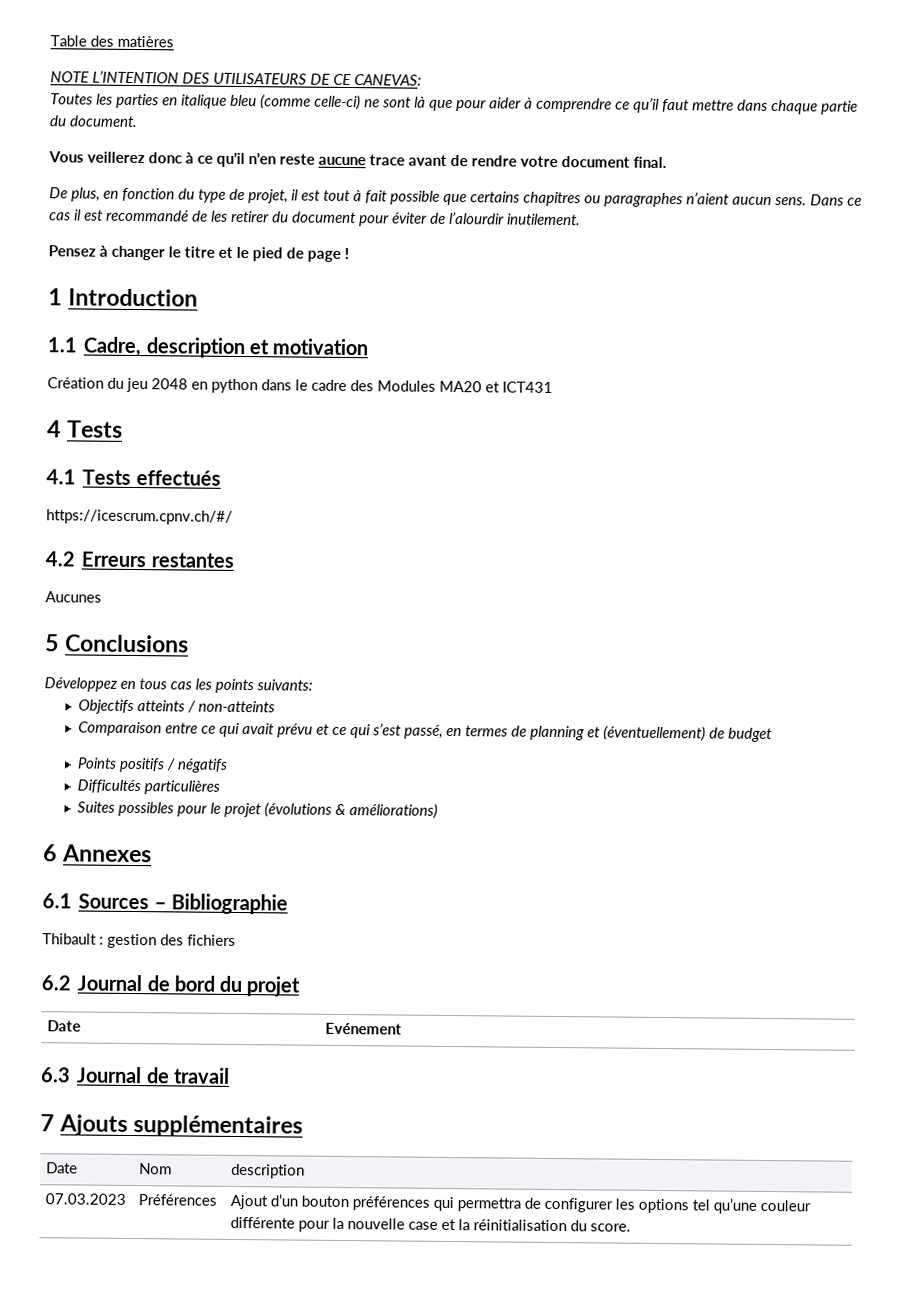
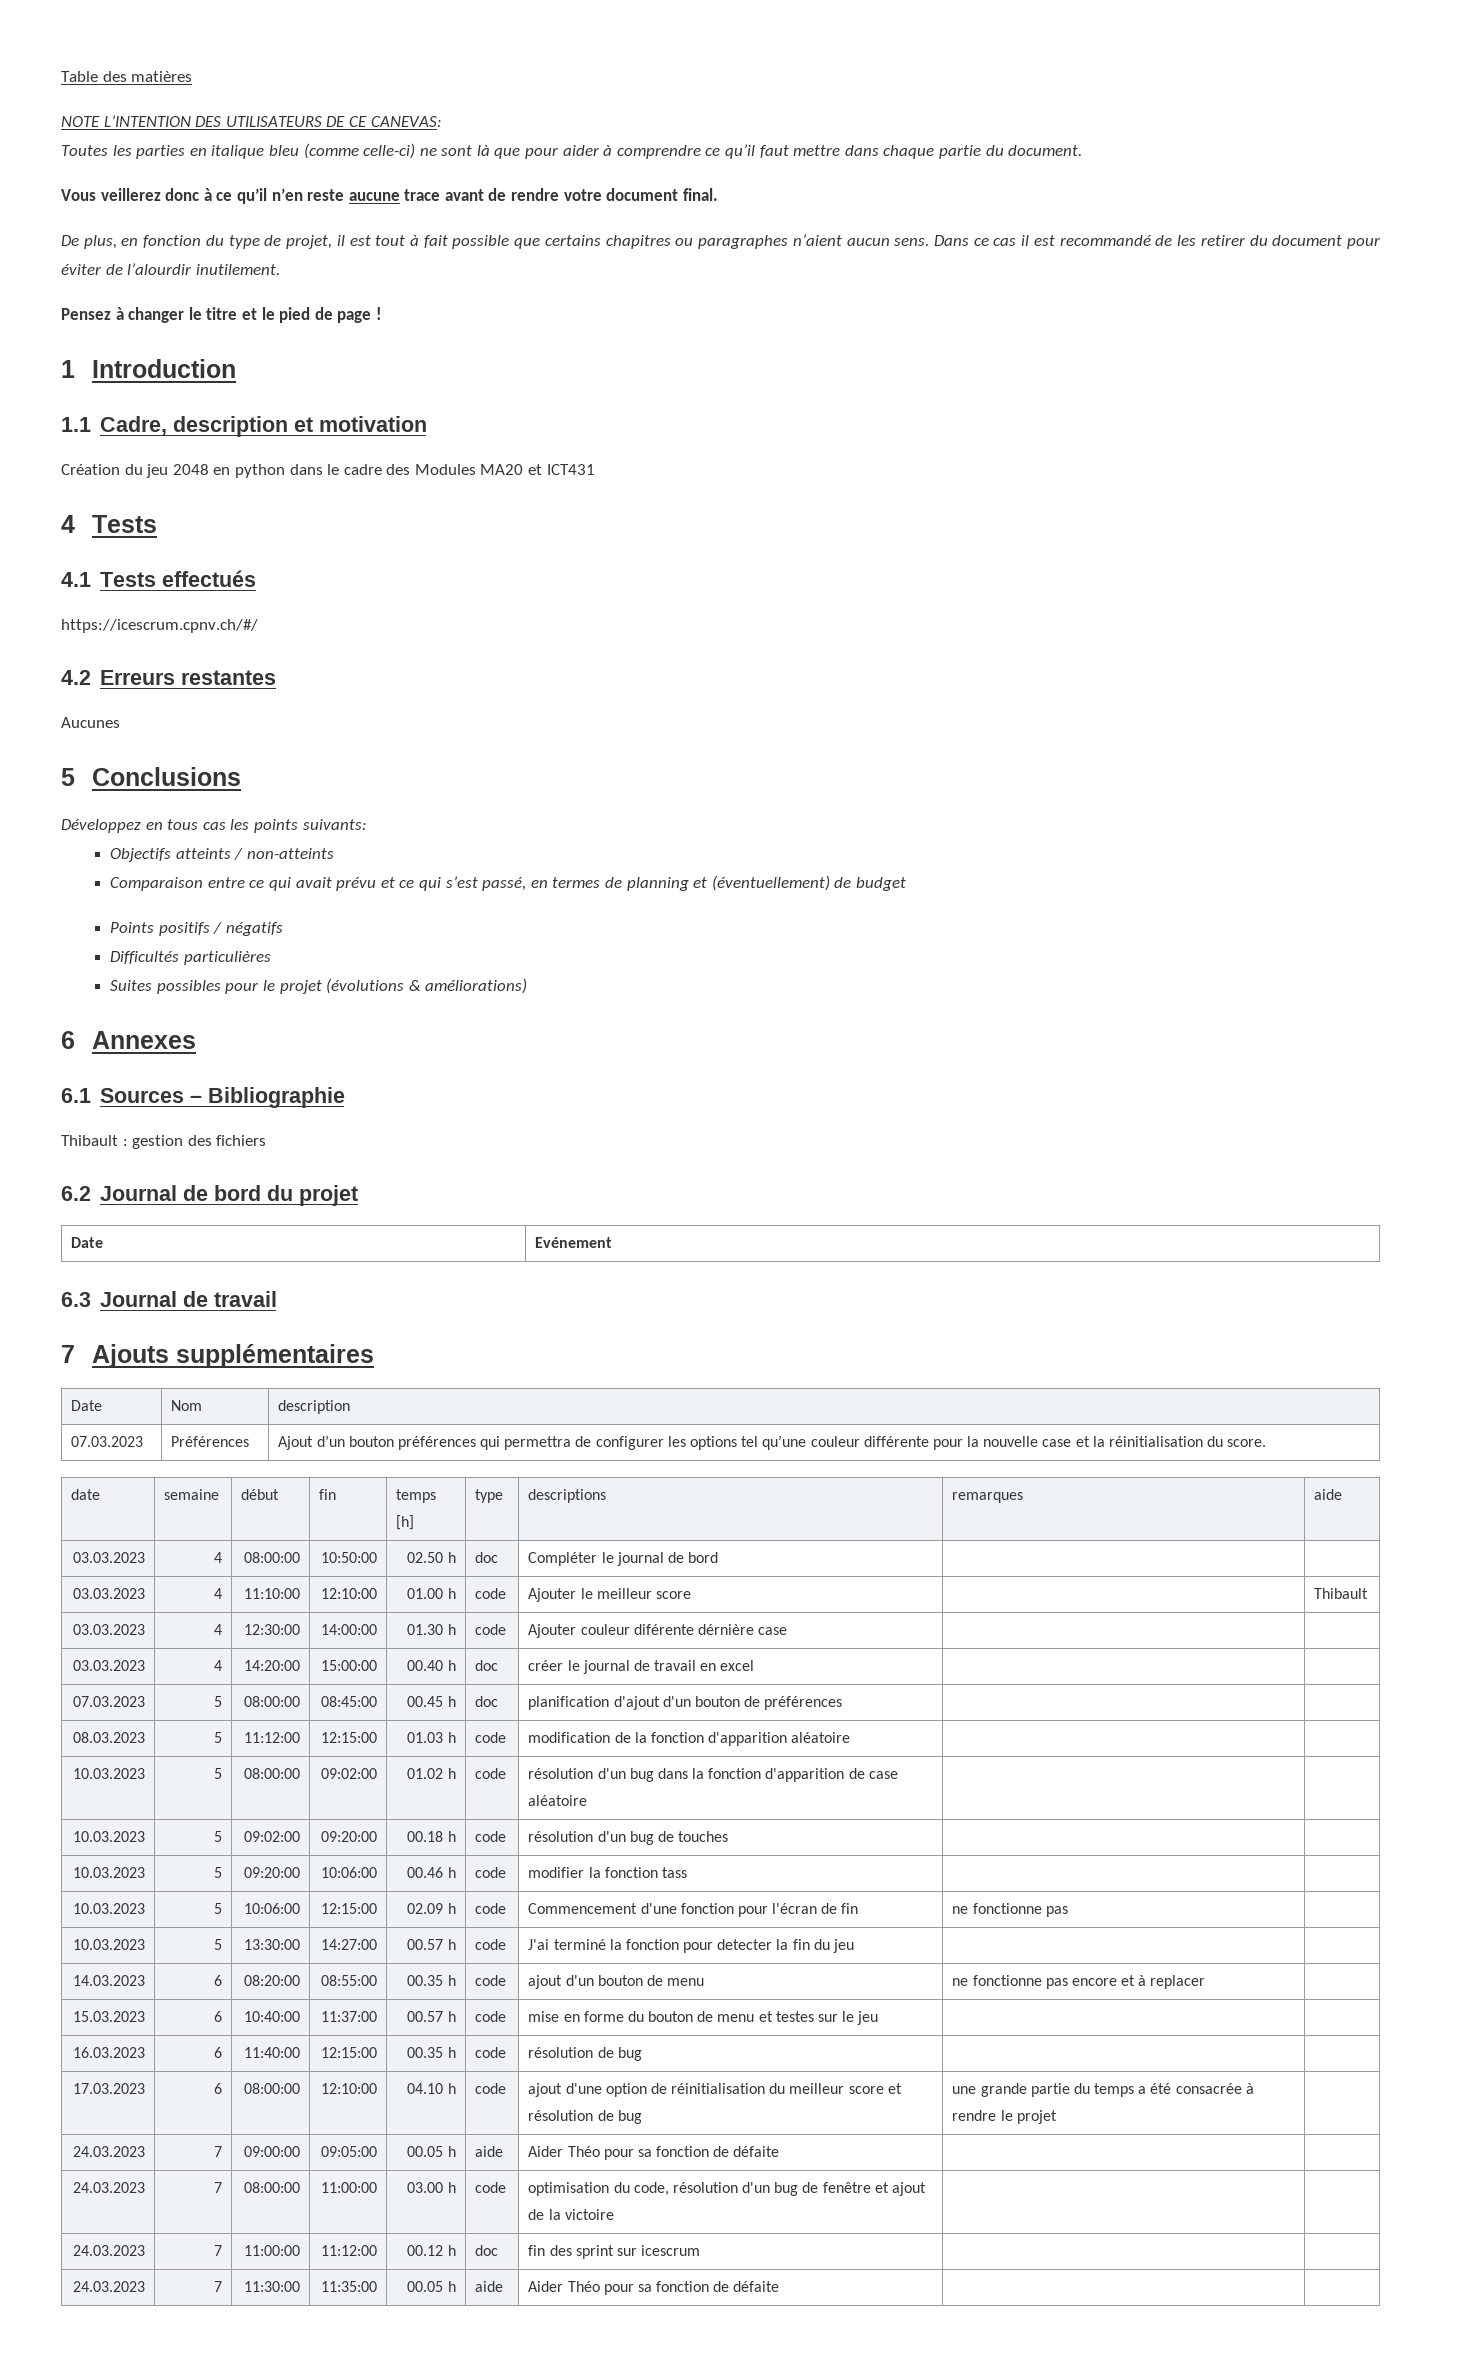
+ date | semaine | début | fin | temps [h] | type | descriptions | remarques | aide
+ 03.03.2023 | 4 | 08:00:00 | 10:50:00 | 02.50 h | doc | Compléter le journal de bord | |
+ 03.03.2023 | 4 | 11:10:00 | 12:10:00 | 01.00 h | code | Ajouter le meilleur score | | Thibault
+ 03.03.2023 | 4 | 12:30:00 | 14:00:00 | 01.30 h | code | Ajouter couleur diférente dérnière case | |
+ 03.03.2023 | 4 | 14:20:00 | 15:00:00 | 00.40 h | doc | créer le journal de travail en excel | |
+ 07.03.2023 | 5 | 08:00:00 | 08:45:00 | 00.45 h | doc | planification d'ajout d'un bouton de préférences | |
+ 08.03.2023 | 5 | 11:12:00 | 12:15:00 | 01.03 h | code | modification de la fonction d'apparition aléatoire | |
+ 10.03.2023 | 5 | 08:00:00 | 09:02:00 | 01.02 h | code | résolution d'un bug dans la fonction d'apparition de case aléatoire | |
+ 10.03.2023 | 5 | 09:02:00 | 09:20:00 | 00.18 h | code | résolution d'un bug de touches | |
+ 10.03.2023 | 5 | 09:20:00 | 10:06:00 | 00.46 h | code | modifier la fonction tass | |
+ 10.03.2023 | 5 | 10:06:00 | 12:15:00 | 02.09 h | code | Commencement d'une fonction pour l'écran de fin | ne fonctionne pas |
+ 10.03.2023 | 5 | 13:30:00 | 14:27:00 | 00.57 h | code | J'ai terminé la fonction pour detecter la fin du jeu | |
+ 14.03.2023 | 6 | 08:20:00 | 08:55:00 | 00.35 h | code | ajout d'un bouton de menu | ne fonctionne pas encore et à replacer |
+ 15.03.2023 | 6 | 10:40:00 | 11:37:00 | 00.57 h | code | mise en forme du bouton de menu et testes sur le jeu | |
+ 16.03.2023 | 6 | 11:40:00 | 12:15:00 | 00.35 h | code | résolution de bug | |
+ 17.03.2023 | 6 | 08:00:00 | 12:10:00 | 04.10 h | code | ajout d'une option de réinitialisation du meilleur score et résolution de bug | une grande partie du temps a été consacrée à rendre le projet |
+ 24.03.2023 | 7 | 09:00:00 | 09:05:00 | 00.05 h | aide | Aider Théo pour sa fonction de défaite | |
+ 24.03.2023 | 7 | 08:00:00 | 11:00:00 | 03.00 h | code | optimisation du code, résolution d'un bug de fenêtre et ajout de la victoire | |
+ 24.03.2023 | 7 | 11:00:00 | 11:12:00 | 00.12 h | doc | fin des sprint sur icescrum | |
+ 24.03.2023 | 7 | 11:30:00 | 11:35:00 | 00.05 h | aide | Aider Théo pour sa fonction de défaite | |

